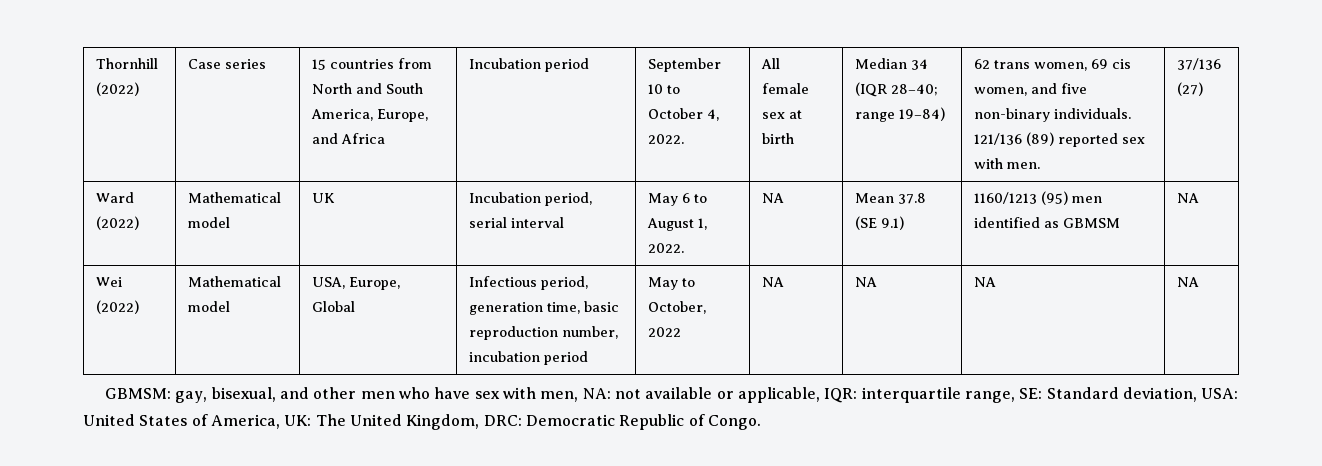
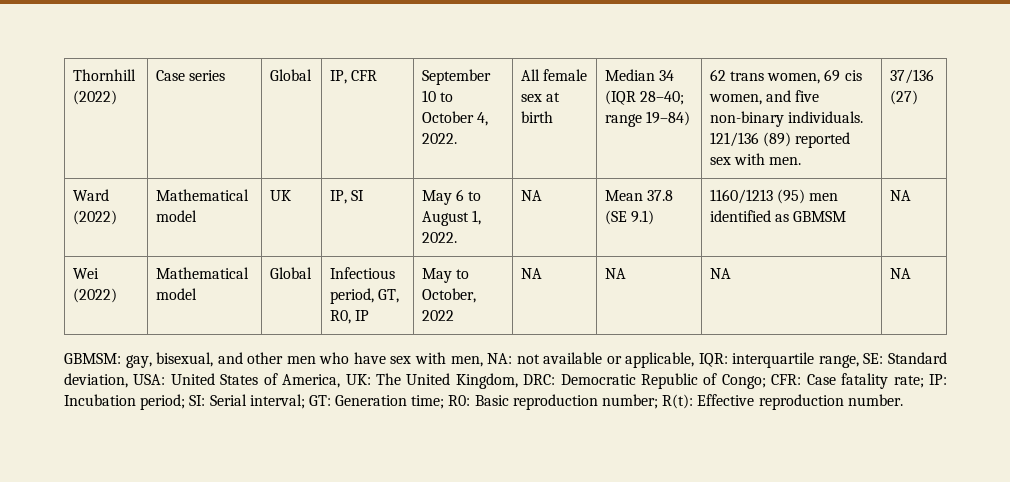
- 15 countries from North and South America, Europe, and Africa | Incubation period
+ Global | IP, CFR
- Ward (2022) | Mathematical model | UK | Incubation period, serial interval | May 6 to August 1, 2022. | NA | Mean 37.8 (SE 9.1) | 1160/1213 (95) men identified as GBMSM | NA
+ Ward (2022) | Mathematical model | UK | IP, SI | May 6 to August 1, 2022. | NA | Mean 37.8 (SE 9.1) | 1160/1213 (95) men identified as GBMSM | NA
- Wei (2022) | Mathematical model | USA, Europe, Global | Infectious period, generation time, basic reproduction number, incubation period | May to October, 2022 | NA | NA | NA | NA
+ Wei (2022) | Mathematical model | Global | Infectious period, GT, R0, IP | May to October, 2022 | NA | NA | NA | NA
- GBMSM: gay, bisexual, and other men who have sex with men, NA: not available or applicable, IQR: interquartile range, SE: Standard deviation, USA: United States of America, UK: The United Kingdom, DRC: Democratic Republic of Congo.
+ GBMSM: gay, bisexual, and other men who have sex with men, NA: not available or applicable, IQR: interquartile range, SE: Standard deviation, USA: United States of America, UK: The United Kingdom, DRC: Democratic Republic of Congo; CFR: Case fatality rate; IP: Incubation period; SI: Serial interval; GT: Generation time; R0: Basic reproduction number; R(t): Effective reproduction number.

